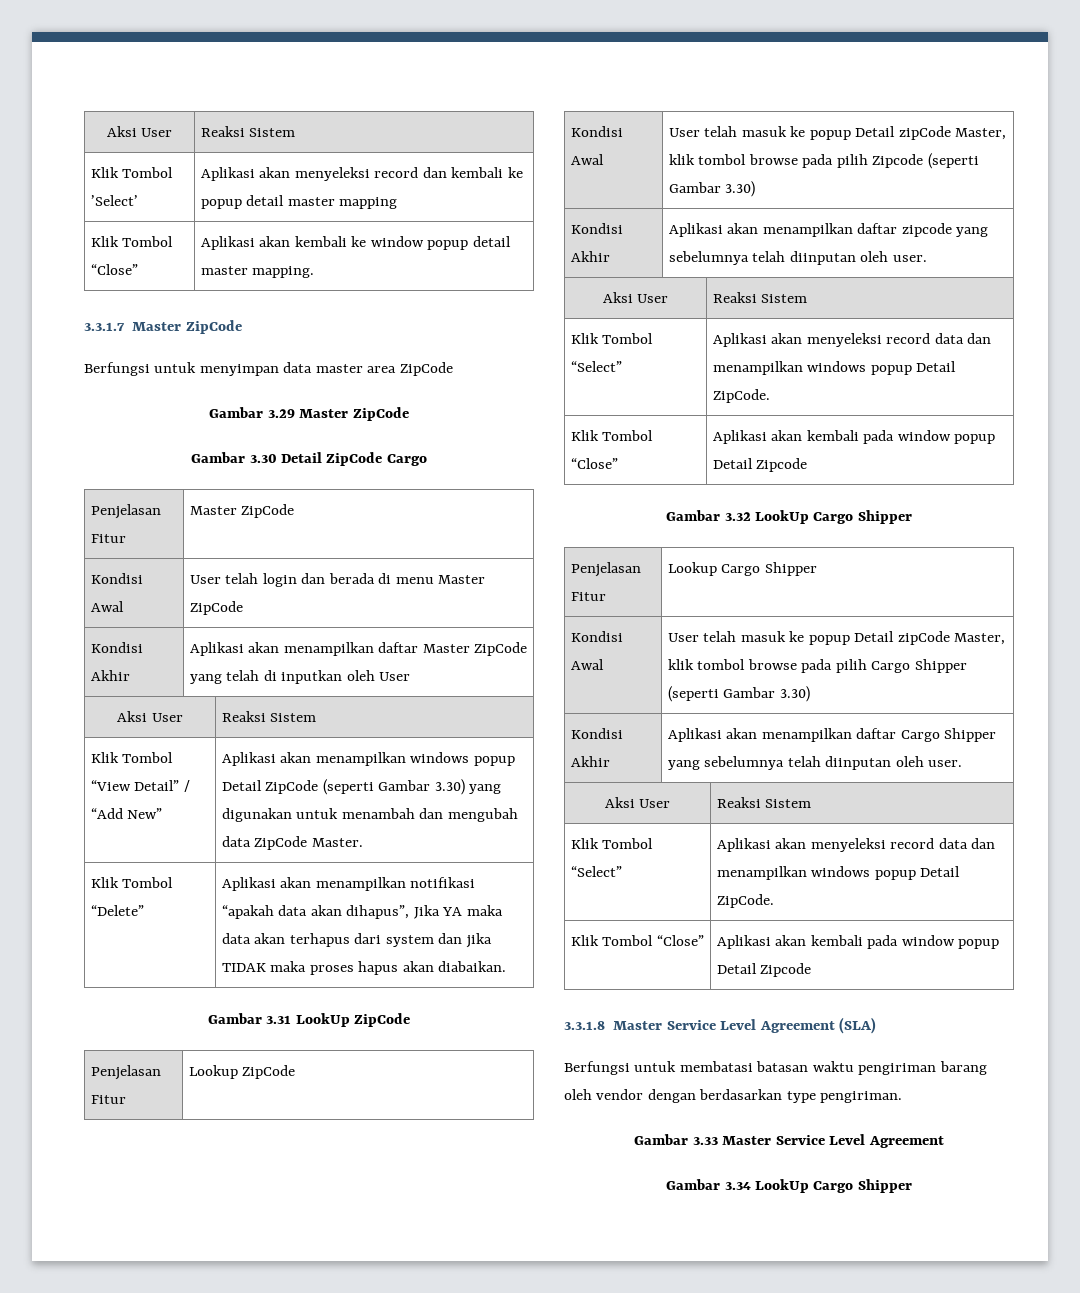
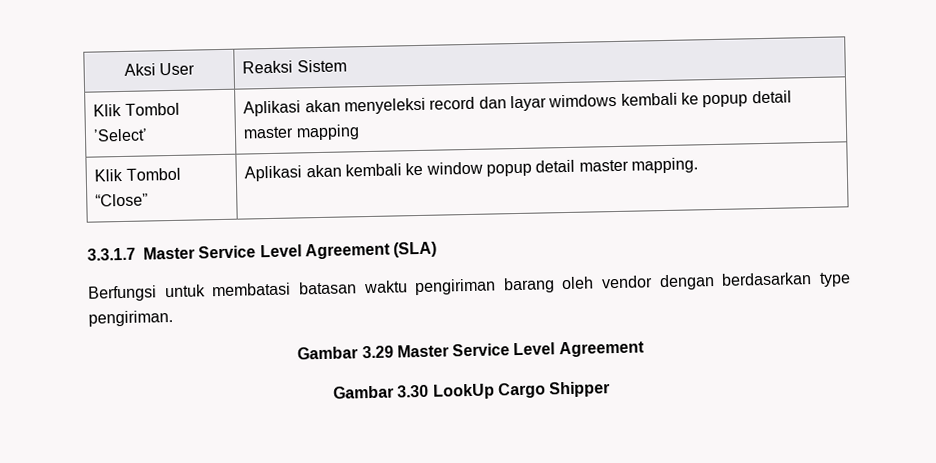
- Klik Tombol ’Select’ | Aplikasi akan menyeleksi record dan kembali ke popup detail master mapping
+ Klik Tombol ’Select’ | Aplikasi akan menyeleksi record dan layar wimdows kembali ke popup detail master mapping
- 3.3.1.7 Master ZipCode
- Berfungsi untuk menyimpan data master area ZipCode
- Gambar 3.29 Master ZipCode
- Gambar 3.30 Detail ZipCode Cargo
- Penjelasan Fitur | Master ZipCode
- Kondisi Awal | User telah login dan berada di menu Master ZipCode
- Kondisi Akhir | Aplikasi akan menampilkan daftar Master ZipCode yang telah di inputkan oleh User
- Aksi User | Reaksi Sistem
- Klik Tombol “View Detail” / “Add New” | Aplikasi akan menampilkan windows popup Detail ZipCode (seperti Gambar 3.30) yang digunakan untuk menambah dan mengubah data ZipCode Master.
- Klik Tombol “Delete” | Aplikasi akan menampilkan notifikasi “apakah data akan dihapus”, Jika YA maka data akan terhapus dari system dan jika TIDAK maka proses hapus akan diabaikan.
- Gambar 3.31 LookUp ZipCode
- Penjelasan Fitur | Lookup ZipCode
- Kondisi Awal | User telah masuk ke popup Detail zipCode Master, klik tombol browse pada pilih Zipcode (seperti Gambar 3.30)
- Kondisi Akhir | Aplikasi akan menampilkan daftar zipcode yang sebelumnya telah diinputan oleh user.
- Aksi User | Reaksi Sistem
- Klik Tombol “Select” | Aplikasi akan menyeleksi record data dan menampilkan windows popup Detail ZipCode.
- Klik Tombol “Close” | Aplikasi akan kembali pada window popup Detail Zipcode
- Gambar 3.32 LookUp Cargo Shipper
- Penjelasan Fitur | Lookup Cargo Shipper
- Kondisi Awal | User telah masuk ke popup Detail zipCode Master, klik tombol browse pada pilih Cargo Shipper (seperti Gambar 3.30)
- Kondisi Akhir | Aplikasi akan menampilkan daftar Cargo Shipper yang sebelumnya telah diinputan oleh user.
- Aksi User | Reaksi Sistem
- Klik Tombol “Select” | Aplikasi akan menyeleksi record data dan menampilkan windows popup Detail ZipCode.
- Klik Tombol “Close” | Aplikasi akan kembali pada window popup Detail Zipcode
- 3.3.1.8 Master Service Level Agreement (SLA)
+ 3.3.1.7 Master Service Level Agreement (SLA)
- Gambar 3.33 Master Service Level Agreement
+ Gambar 3.29 Master Service Level Agreement
- Gambar 3.34 LookUp Cargo Shipper
+ Gambar 3.30 LookUp Cargo Shipper

